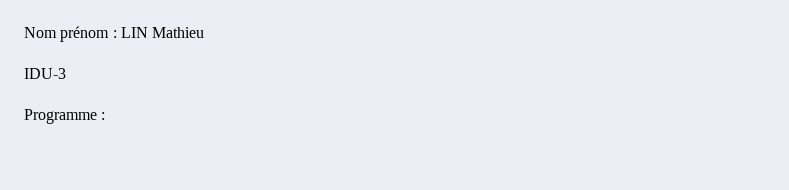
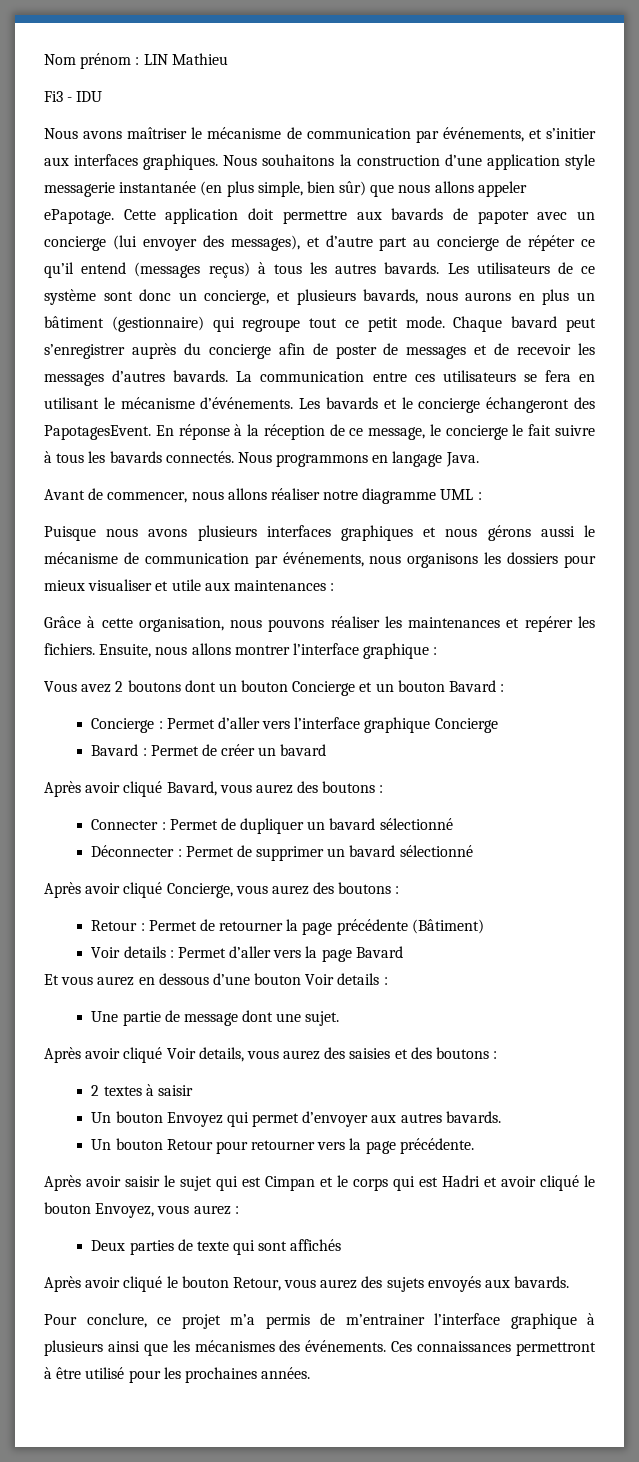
- IDU-3
- Programme :
+ Fi3 - IDU
+ Nous avons maîtriser le mécanisme de communication par événements, et s’initier aux interfaces graphiques. Nous souhaitons la construction d’une application style messagerie instantanée (en plus simple, bien sûr) que nous allons appeler ePapotage. Cette application doit permettre aux bavards de papoter avec un concierge (lui envoyer des messages), et d’autre part au concierge de répéter ce qu’il entend (messages reçus) à tous les autres bavards. Les utilisateurs de ce système sont donc un concierge, et plusieurs bavards, nous aurons en plus un bâtiment (gestionnaire) qui regroupe tout ce petit mode. Chaque bavard peut s’enregistrer auprès du concierge afin de poster de messages et de recevoir les messages d’autres bavards. La communication entre ces utilisateurs se fera en utilisant le mécanisme d’événements. Les bavards et le concierge échangeront des PapotagesEvent. En réponse à la réception de ce message, le concierge le fait suivre à tous les bavards connectés. Nous programmons en langage Java.
+ Avant de commencer, nous allons réaliser notre diagramme UML :
+ Puisque nous avons plusieurs interfaces graphiques et nous gérons aussi le mécanisme de communication par événements, nous organisons les dossiers pour mieux visualiser et utile aux maintenances :
+ Grâce à cette organisation, nous pouvons réaliser les maintenances et repérer les fichiers. Ensuite, nous allons montrer l’interface graphique :
+ Vous avez 2 boutons dont un bouton Concierge et un bouton Bavard :
+ Concierge : Permet d’aller vers l’interface graphique Concierge
+ Bavard : Permet de créer un bavard
+ Après avoir cliqué Bavard, vous aurez des boutons :
+ Connecter : Permet de dupliquer un bavard sélectionné
+ Déconnecter : Permet de supprimer un bavard sélectionné
+ Après avoir cliqué Concierge, vous aurez des boutons :
+ Retour : Permet de retourner la page précédente (Bâtiment)
+ Voir details : Permet d’aller vers la page Bavard
+ Et vous aurez en dessous d’une bouton Voir details :
+ Une partie de message dont une sujet.
+ Après avoir cliqué Voir details, vous aurez des saisies et des boutons :
+ 2 textes à saisir
+ Un bouton Envoyez qui permet d’envoyer aux autres bavards.
+ Un bouton Retour pour retourner vers la page précédente.
+ Après avoir saisir le sujet qui est Cimpan et le corps qui est Hadri et avoir cliqué le bouton Envoyez, vous aurez :
+ Deux parties de texte qui sont affichés
+ Après avoir cliqué le bouton Retour, vous aurez des sujets envoyés aux bavards.
+ Pour conclure, ce projet m’a permis de m’entrainer l’interface graphique à plusieurs ainsi que les mécanismes des événements. Ces connaissances permettront à être utilisé pour les prochaines années.

